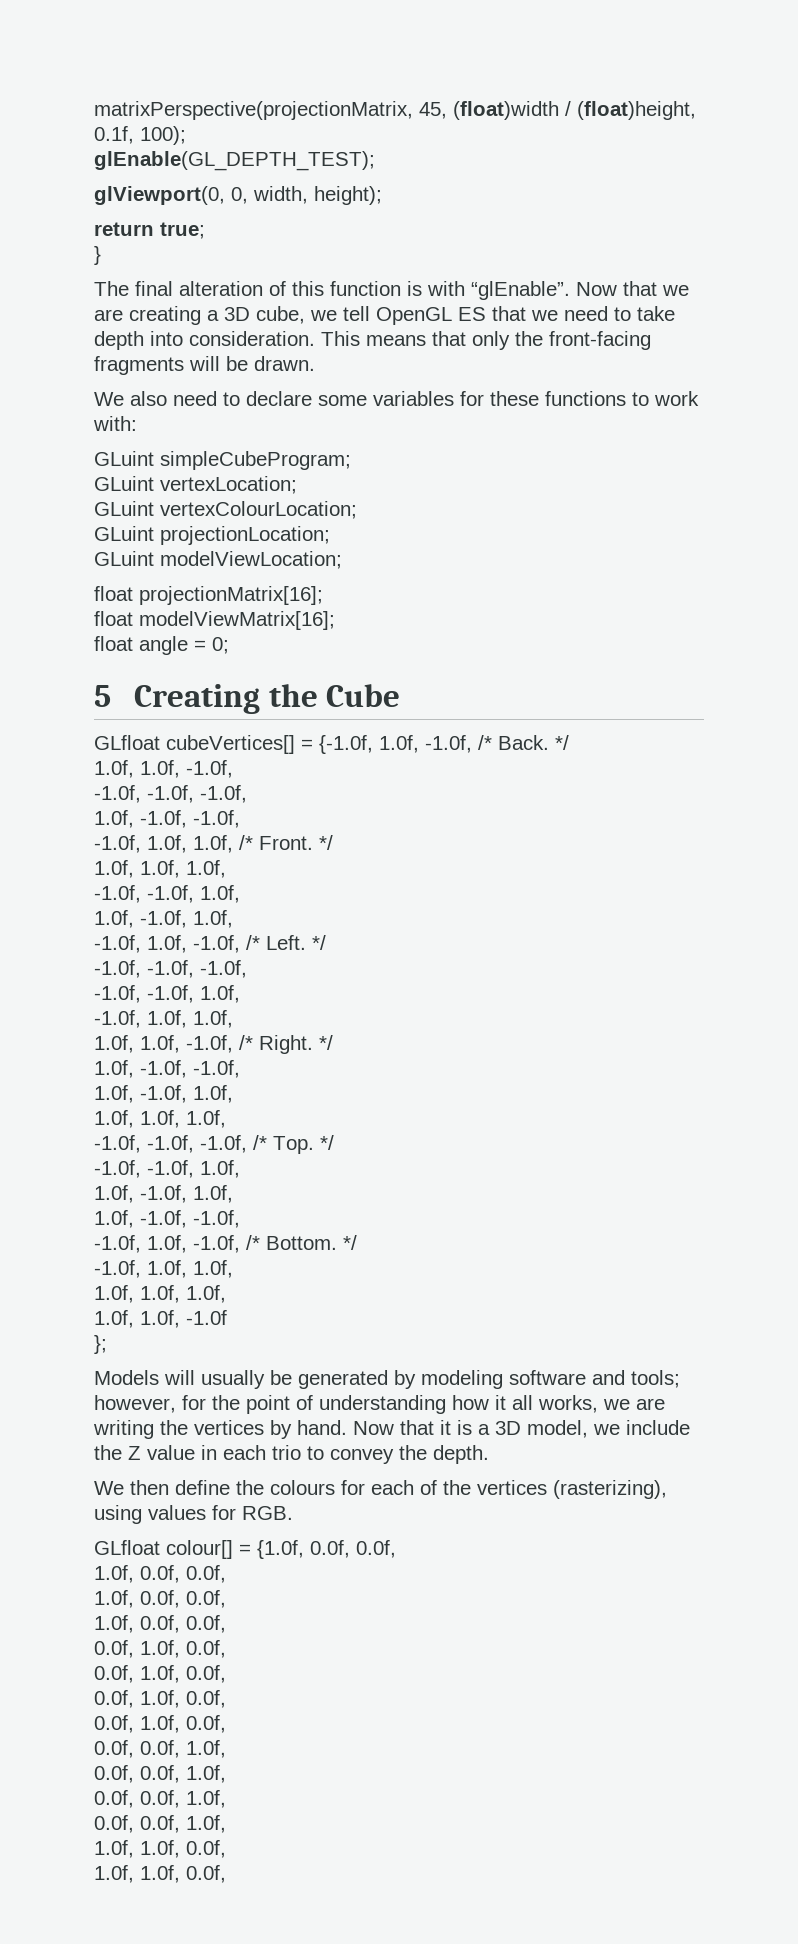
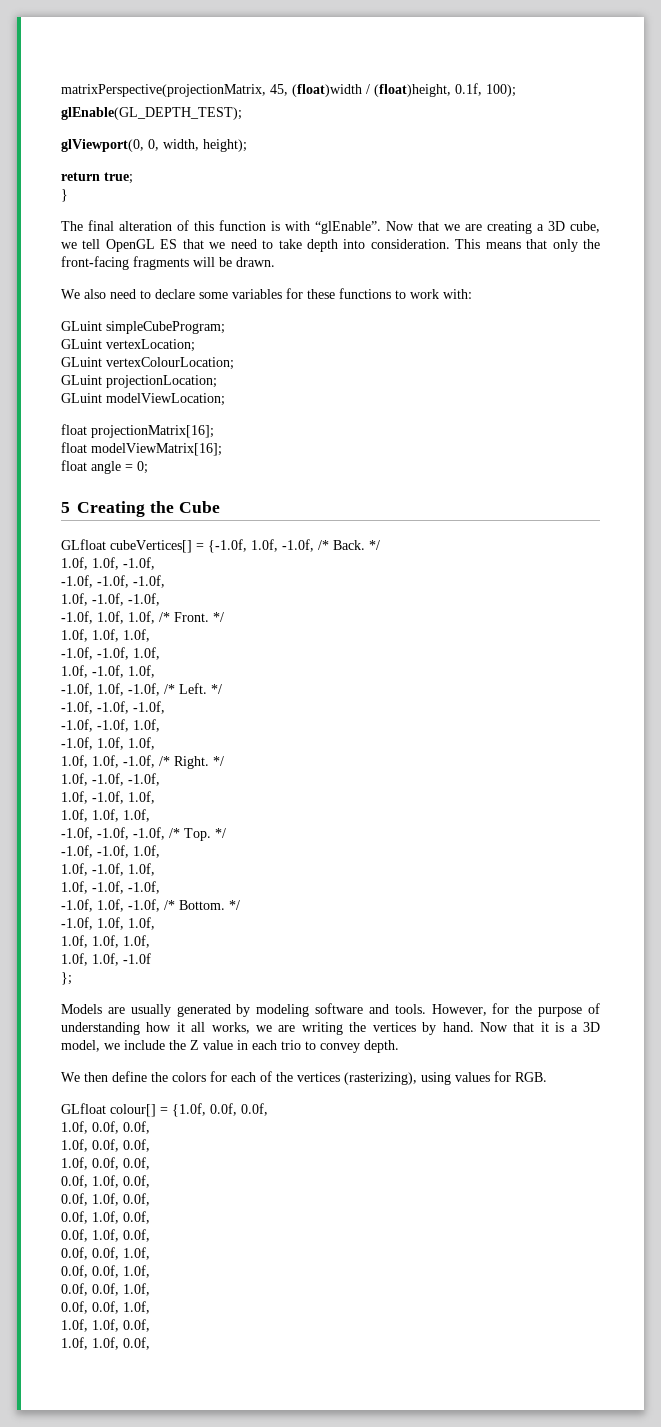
- Models will usually be generated by modeling software and tools; however, for the point of understanding how it all works, we are writing the vertices by hand.
+ Models are usually generated by modeling software and tools. However, for the purpose of understanding how it all works, we are writing the vertices by hand.
- Now that it is a 3D model, we include the Z value in each trio to convey the depth.
+ Now that it is a 3D model, we include the Z value in each trio to convey depth.
- We then define the colours for each of the vertices (rasterizing), using values for RGB.
+ We then define the colors for each of the vertices (rasterizing), using values for RGB.

